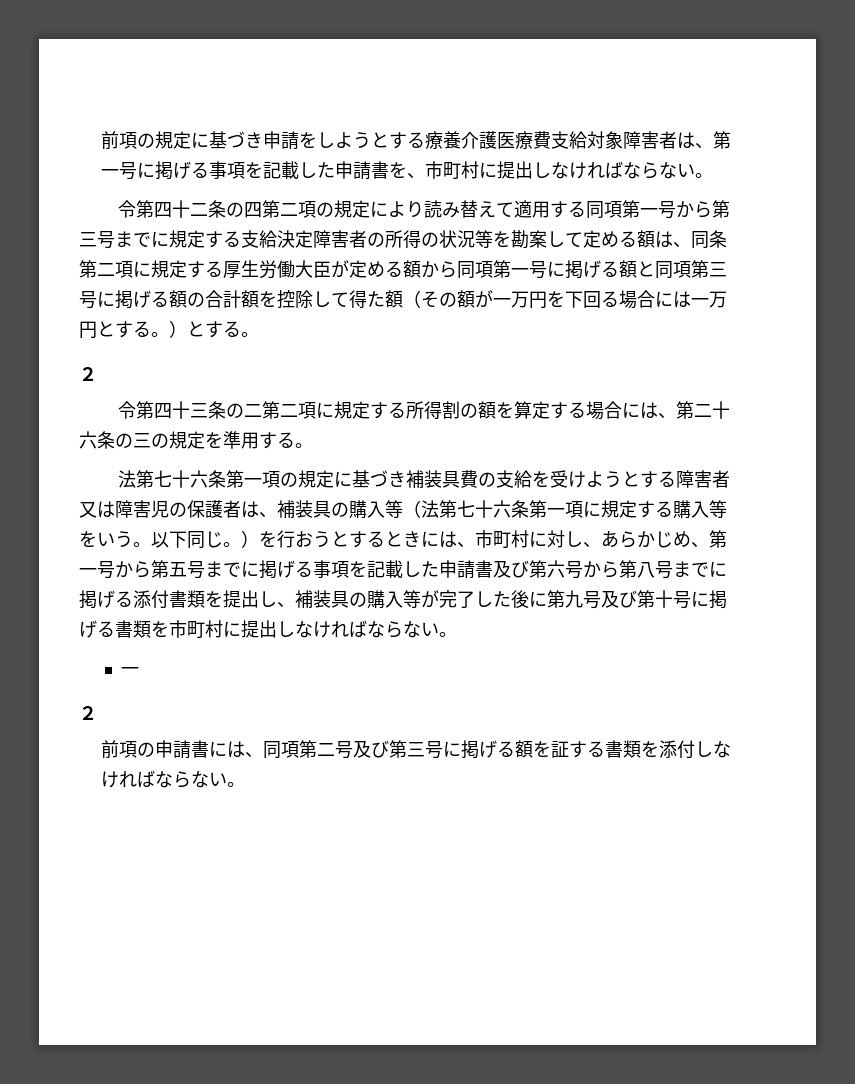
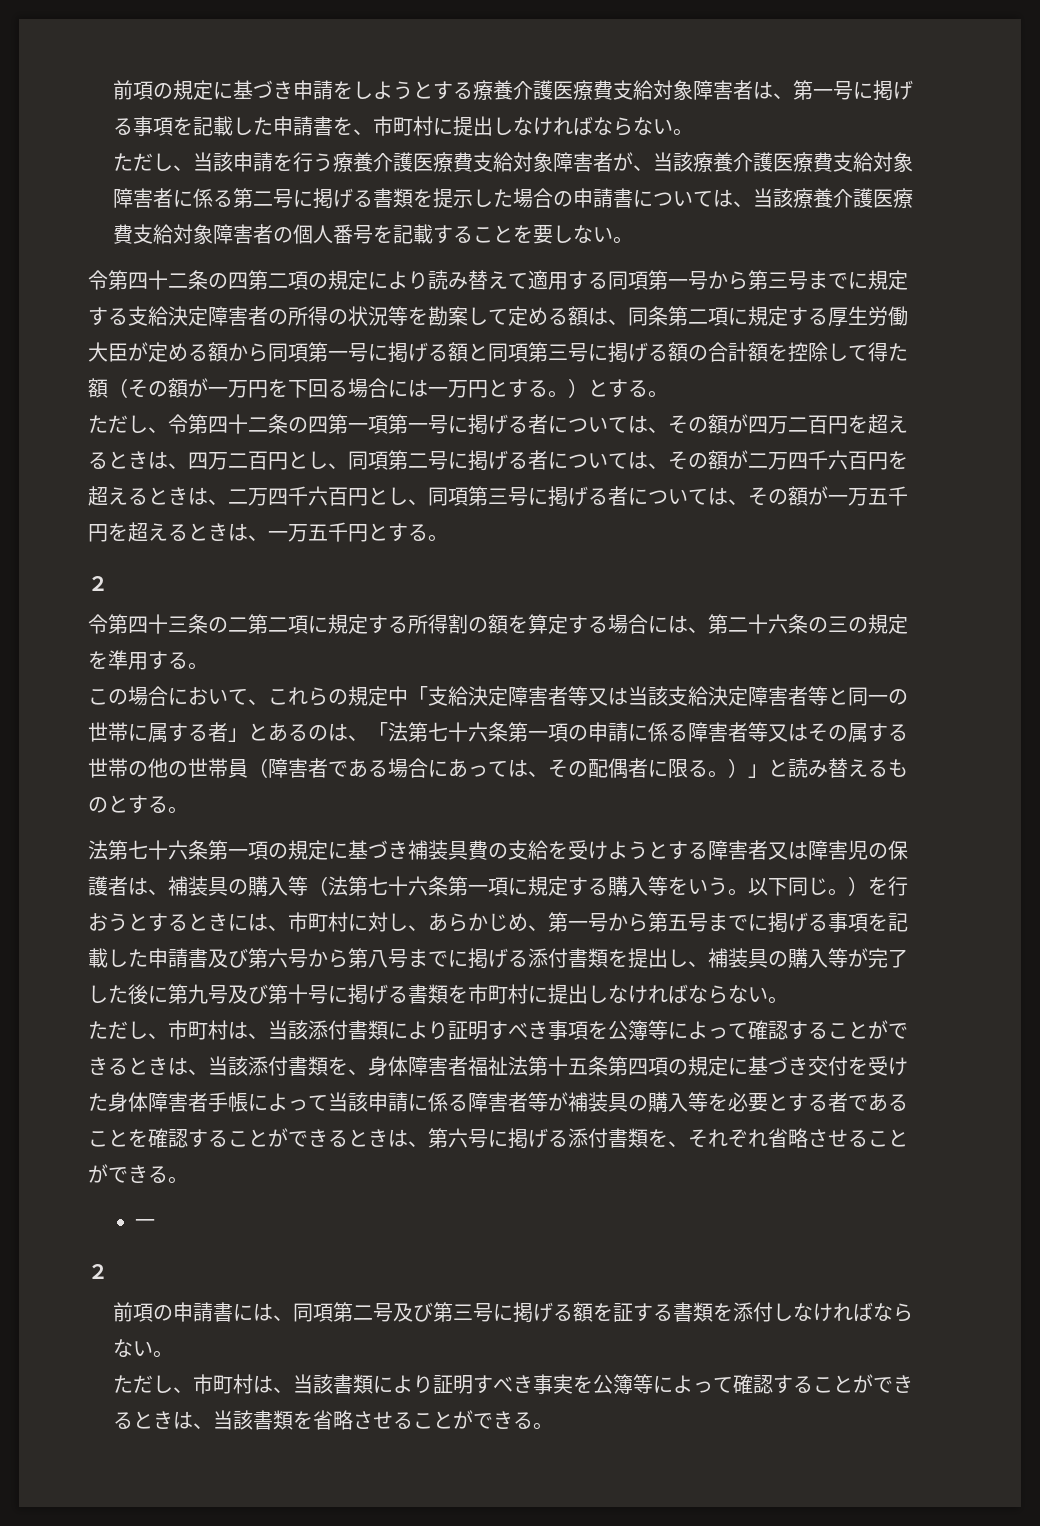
+ ただし、当該申請を行う療養介護医療費支給対象障害者が、当該療養介護医療費支給対象障害者に係る第二号に掲げる書類を提示した場合の申請書については、当該療養介護医療費支給対象障害者の個人番号を記載することを要しない。
+ ただし、令第四十二条の四第一項第一号に掲げる者については、その額が四万二百円を超えるときは、四万二百円とし、同項第二号に掲げる者については、その額が二万四千六百円を超えるときは、二万四千六百円とし、同項第三号に掲げる者については、その額が一万五千円を超えるときは、一万五千円とする。
+ この場合において、これらの規定中「支給決定障害者等又は当該支給決定障害者等と同一の世帯に属する者」とあるのは、「法第七十六条第一項の申請に係る障害者等又はその属する世帯の他の世帯員（障害者である場合にあっては、その配偶者に限る。）」と読み替えるものとする。
+ ただし、市町村は、当該添付書類により証明すべき事項を公簿等によって確認することができるときは、当該添付書類を、身体障害者福祉法第十五条第四項の規定に基づき交付を受けた身体障害者手帳によって当該申請に係る障害者等が補装具の購入等を必要とする者であることを確認することができるときは、第六号に掲げる添付書類を、それぞれ省略させることができる。
+ ただし、市町村は、当該書類により証明すべき事実を公簿等によって確認することができるときは、当該書類を省略させることができる。

